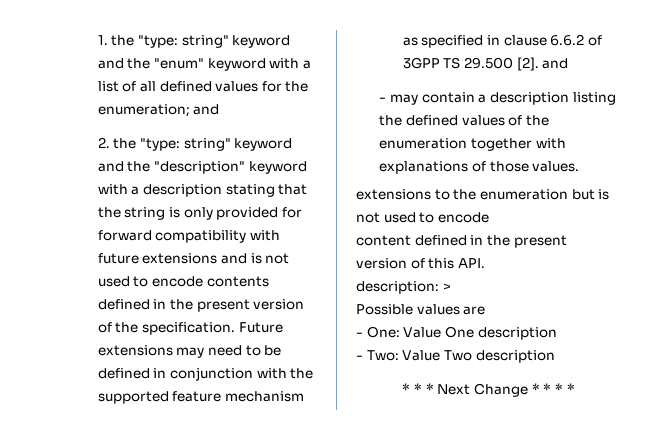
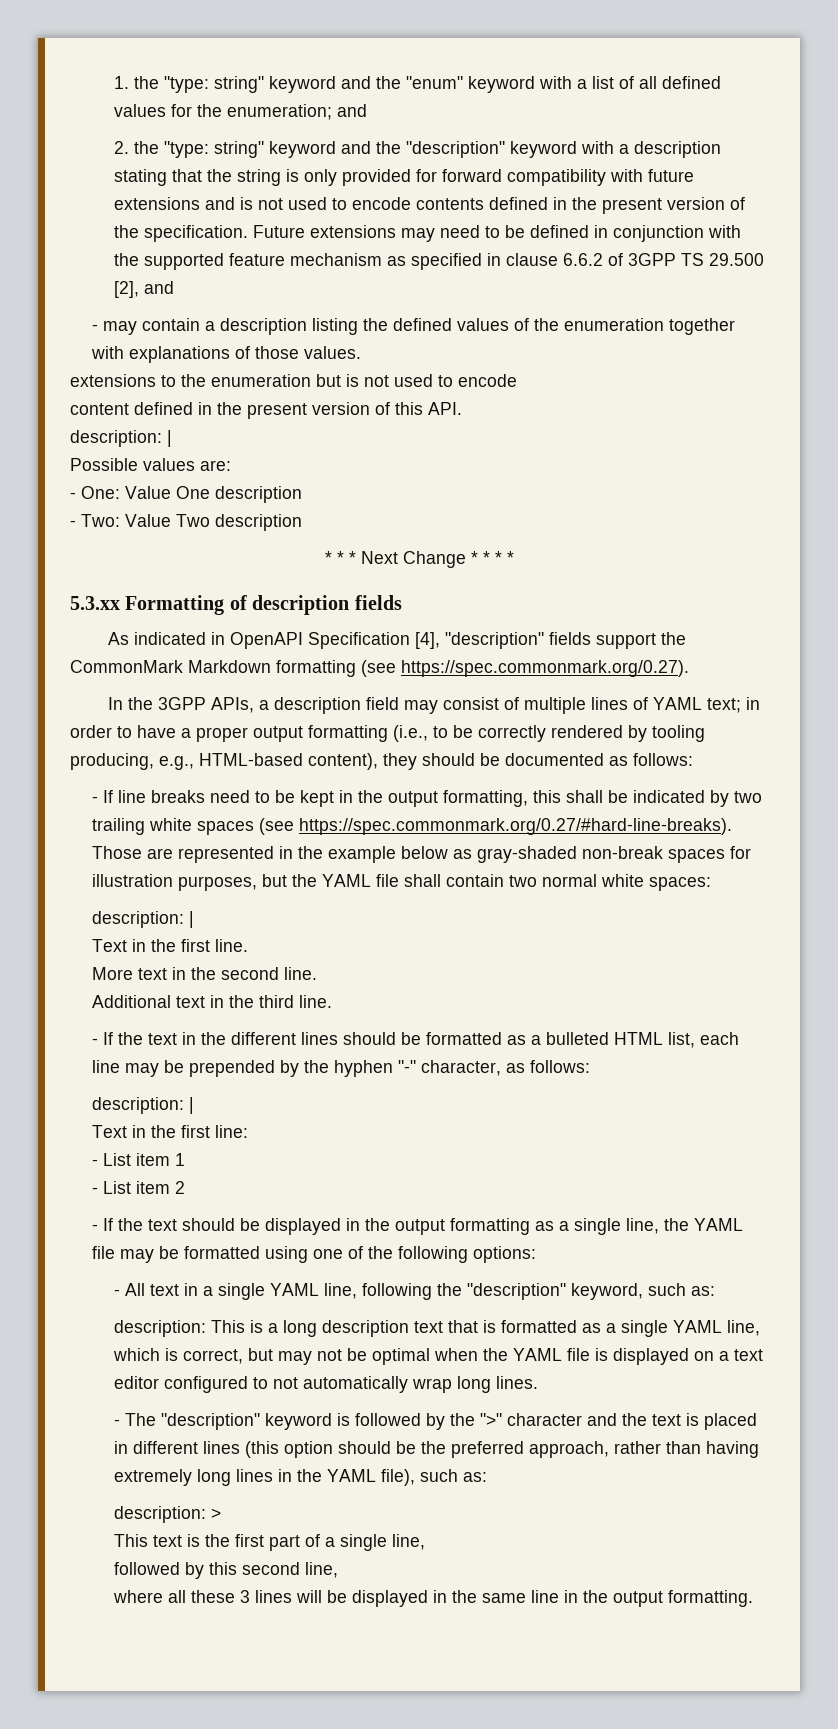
- Future extensions may need to be defined in conjunction with the supported feature mechanism as specified in clause 6.6.2 of 3GPP TS 29.500 [2]. and
+ Future extensions may need to be defined in conjunction with the supported feature mechanism as specified in clause 6.6.2 of 3GPP TS 29.500 [2], and
  content defined in the present version of this API.
- description: >
+ description: |
- Possible values are
+ Possible values are:
+ 5.3.xx Formatting of description fields
+ As indicated in OpenAPI Specification [4], "description" fields support the CommonMark Markdown formatting (see https://spec.commonmark.org/0.27).
+ In the 3GPP APIs, a description field may consist of multiple lines of YAML text; in order to have a proper output formatting (i.e., to be correctly rendered by tooling producing, e.g., HTML-based content), they should be documented as follows:
+ - If line breaks need to be kept in the output formatting, this shall be indicated by two trailing white spaces (see https://spec.commonmark.org/0.27/#hard-line-breaks). Those are represented in the example below as gray-shaded non-break spaces for illustration purposes, but the YAML file shall contain two normal white spaces:
+ description: |
+ Text in the first line.
+ More text in the second line.
+ Additional text in the third line.
+ - If the text in the different lines should be formatted as a bulleted HTML list, each line may be prepended by the hyphen "-" character, as follows:
+ description: |
+ Text in the first line:
+ - List item 1
+ - List item 2
+ - If the text should be displayed in the output formatting as a single line, the YAML file may be formatted using one of the following options:
+ - All text in a single YAML line, following the "description" keyword, such as:
+ description: This is a long description text that is formatted as a single YAML line, which is correct, but may not be optimal when the YAML file is displayed on a text editor configured to not automatically wrap long lines.
+ - The "description" keyword is followed by the ">" character and the text is placed in different lines (this option should be the preferred approach, rather than having extremely long lines in the YAML file), such as:
+ description: >
+ This text is the first part of a single line,
+ followed by this second line,
+ where all these 3 lines will be displayed in the same line in the output formatting.

